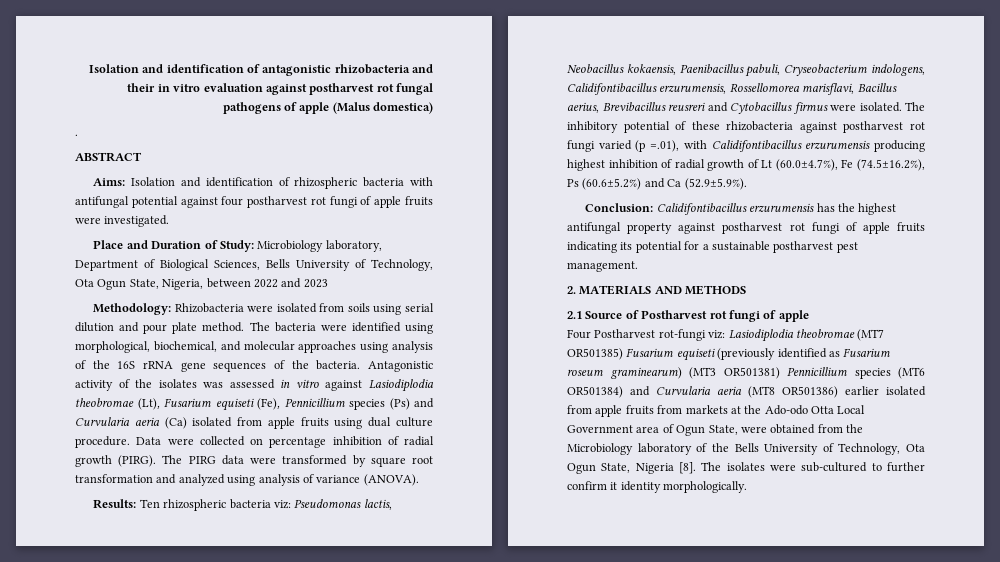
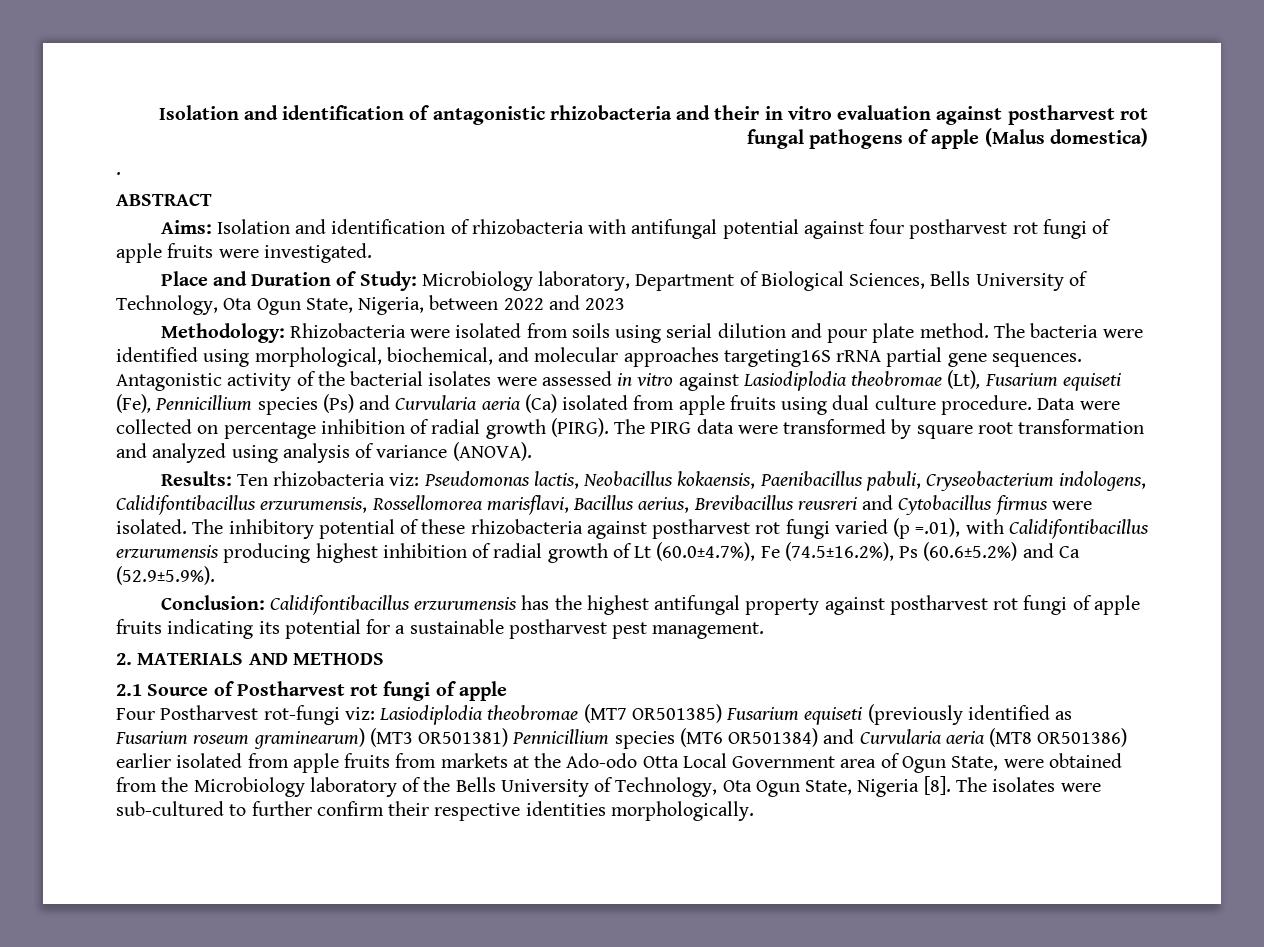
- Aims: Isolation and identification of rhizospheric bacteria with antifungal potential against four postharvest rot fungi of apple fruits were investigated.
+ Aims: Isolation and identification of rhizobacteria with antifungal potential against four postharvest rot fungi of apple fruits were investigated.
- The bacteria were identified using morphological, biochemical, and molecular approaches using analysis of the 16S rRNA gene sequences of the bacteria.
+ The bacteria were identified using morphological, biochemical, and molecular approaches targeting16S rRNA partial gene sequences.
- Antagonistic activity of the isolates was assessed in vitro against Lasiodiplodia theobromae (Lt), Fusarium equiseti (Fe), Pennicillium species (Ps) and Curvularia aeria (Ca) isolated from apple fruits using dual culture procedure.
+ Antagonistic activity of the bacterial isolates were assessed in vitro against Lasiodiplodia theobromae (Lt), Fusarium equiseti (Fe), Pennicillium species (Ps) and Curvularia aeria (Ca) isolated from apple fruits using dual culture procedure.
- Results: Ten rhizospheric bacteria viz: Pseudomonas lactis, Neobacillus kokaensis, Paenibacillus pabuli, Cryseobacterium indologens, Calidifontibacillus erzurumensis, Rossellomorea marisflavi, Bacillus aerius, Brevibacillus reusreri and Cytobacillus firmus were isolated.
+ Results: Ten rhizobacteria viz: Pseudomonas lactis, Neobacillus kokaensis, Paenibacillus pabuli, Cryseobacterium indologens, Calidifontibacillus erzurumensis, Rossellomorea marisflavi, Bacillus aerius, Brevibacillus reusreri and Cytobacillus firmus were isolated.
- The isolates were sub-cultured to further confirm it identity morphologically.
+ The isolates were sub-cultured to further confirm their respective identities morphologically.

